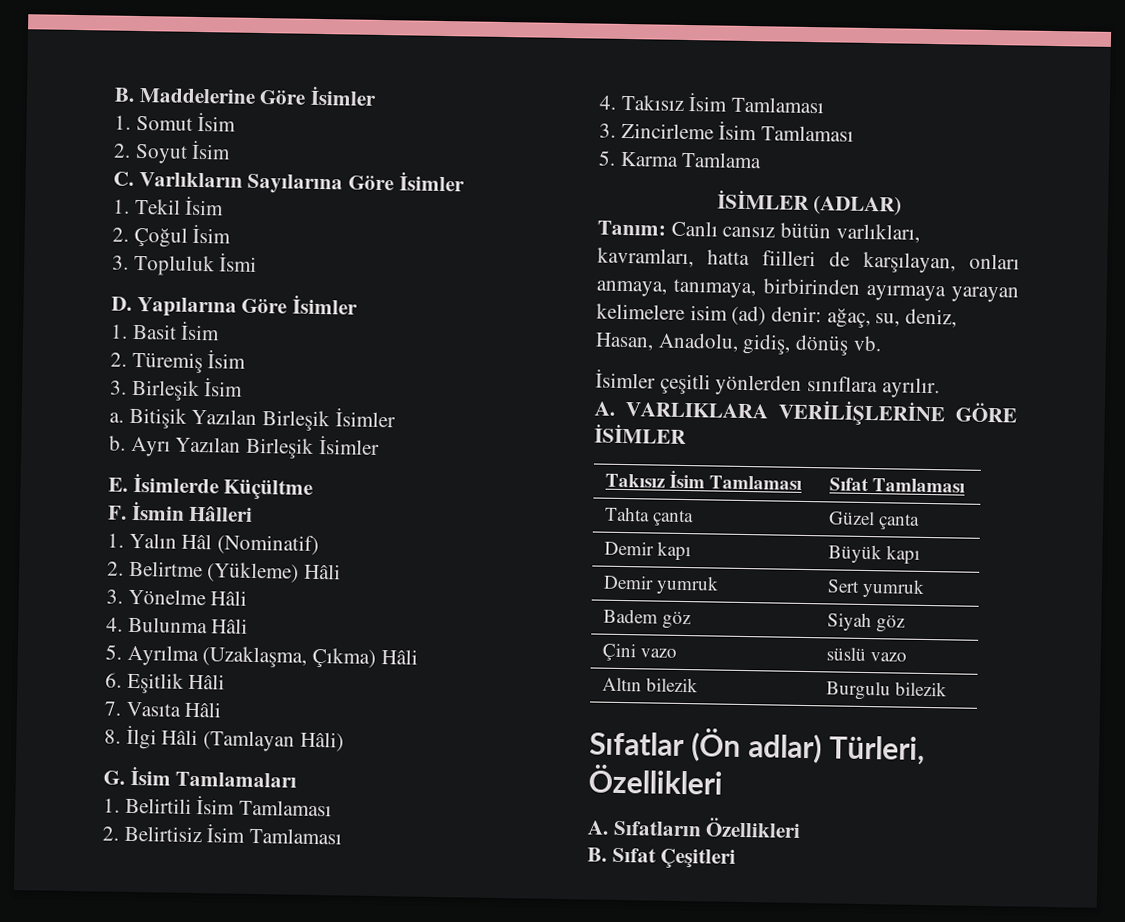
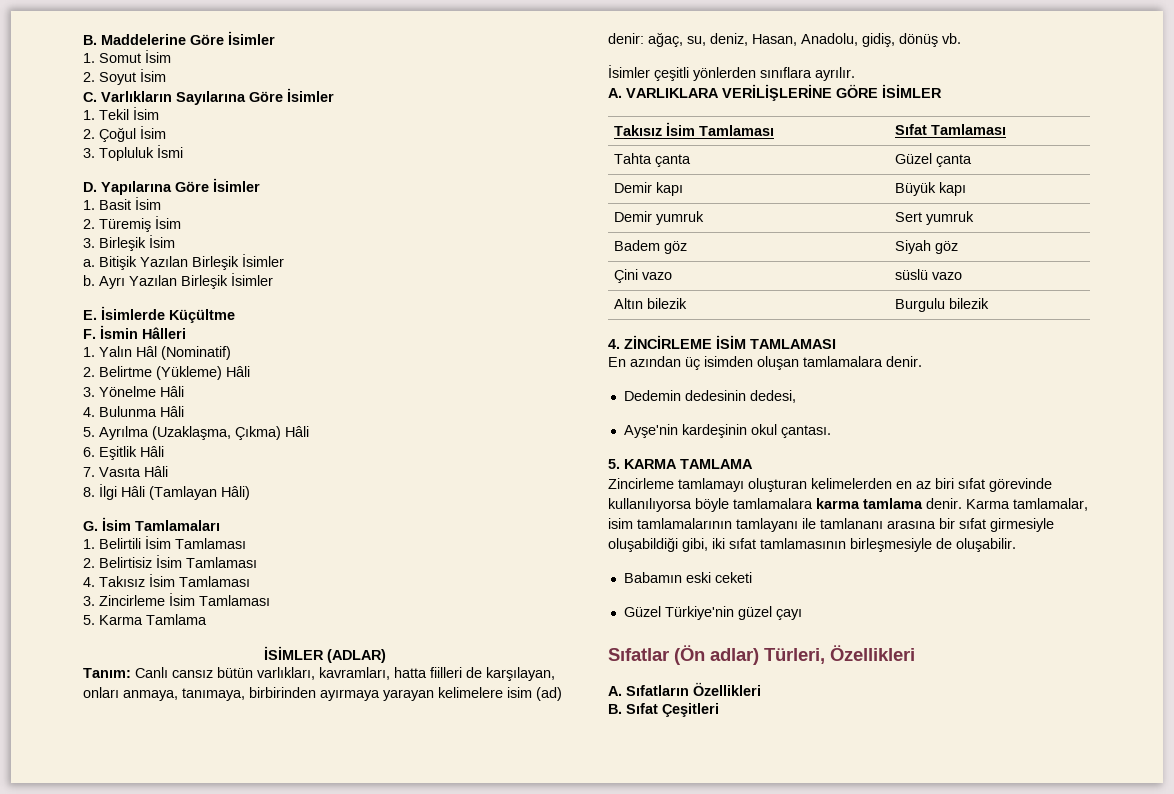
+ 4. ZİNCİRLEME İSİM TAMLAMASI
+ En azından üç isimden oluşan tamlamalara denir.
+ Dedemin dedesinin dedesi,
+ Ayşe'nin kardeşinin okul çantası.
+ 5. KARMA TAMLAMA
+ Zincirleme tamlamayı oluşturan kelimelerden en az biri sıfat görevinde kullanılıyorsa böyle tamlamalara karma tamlama denir. Karma tamlamalar, isim tamlamalarının tamlayanı ile tamlananı arasına bir sıfat girmesiyle oluşabildiği gibi, iki sıfat tamlamasının birleşmesiyle de oluşabilir.
+ Babamın eski ceketi
+ Güzel Türkiye'nin güzel çayı

